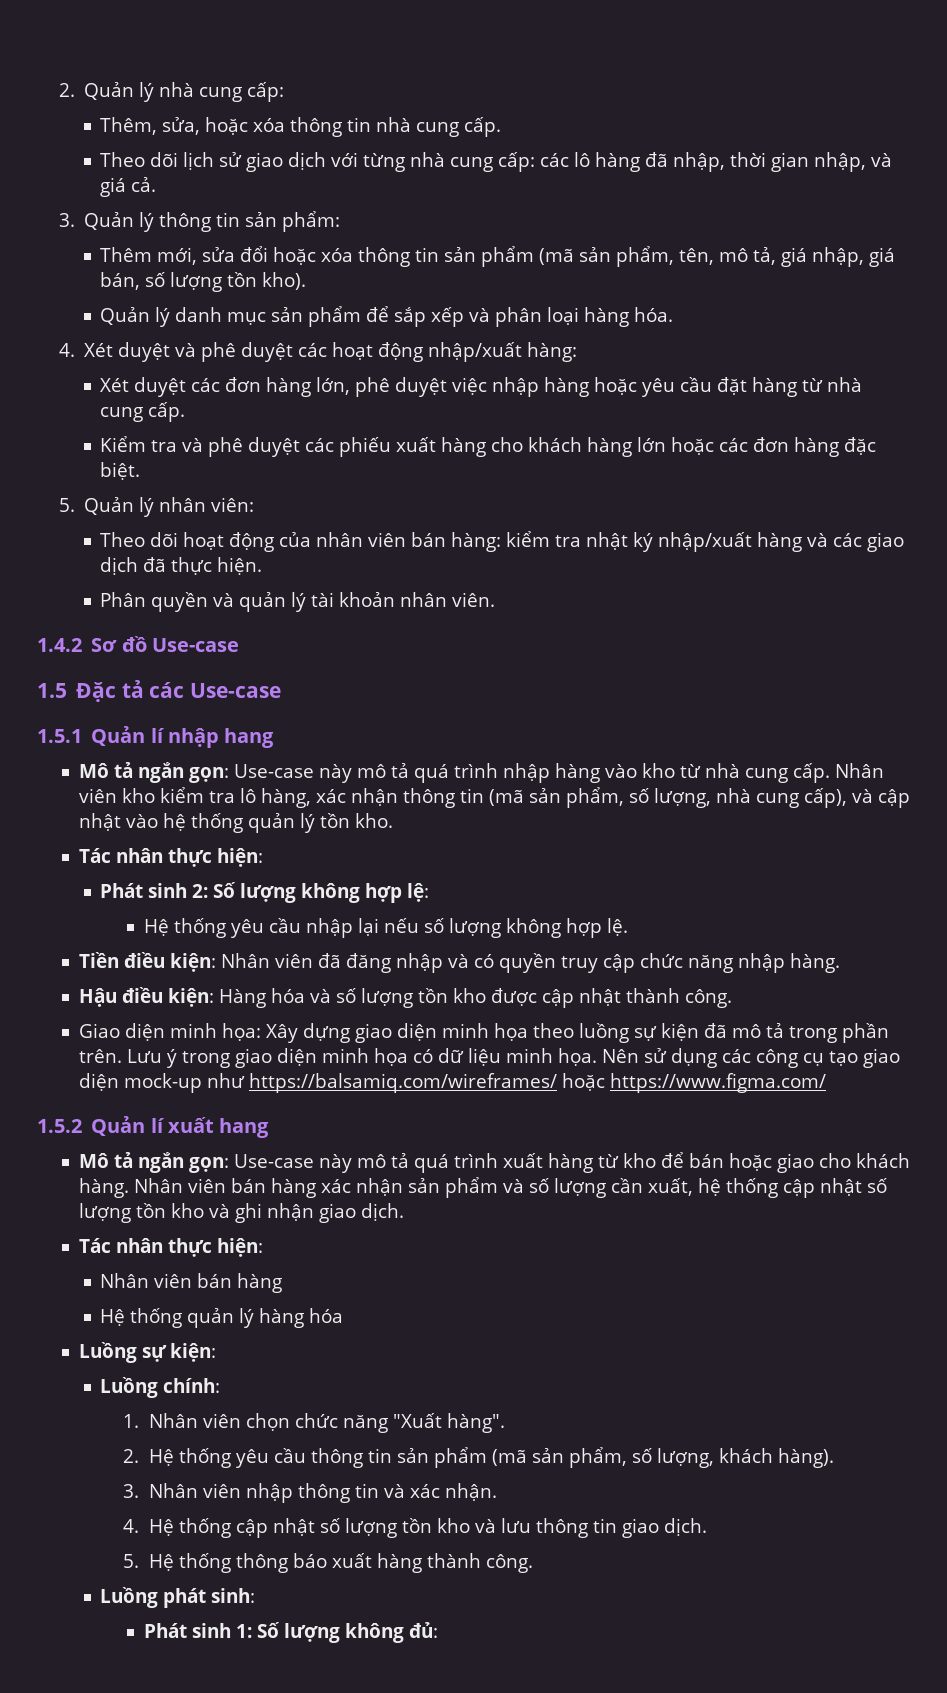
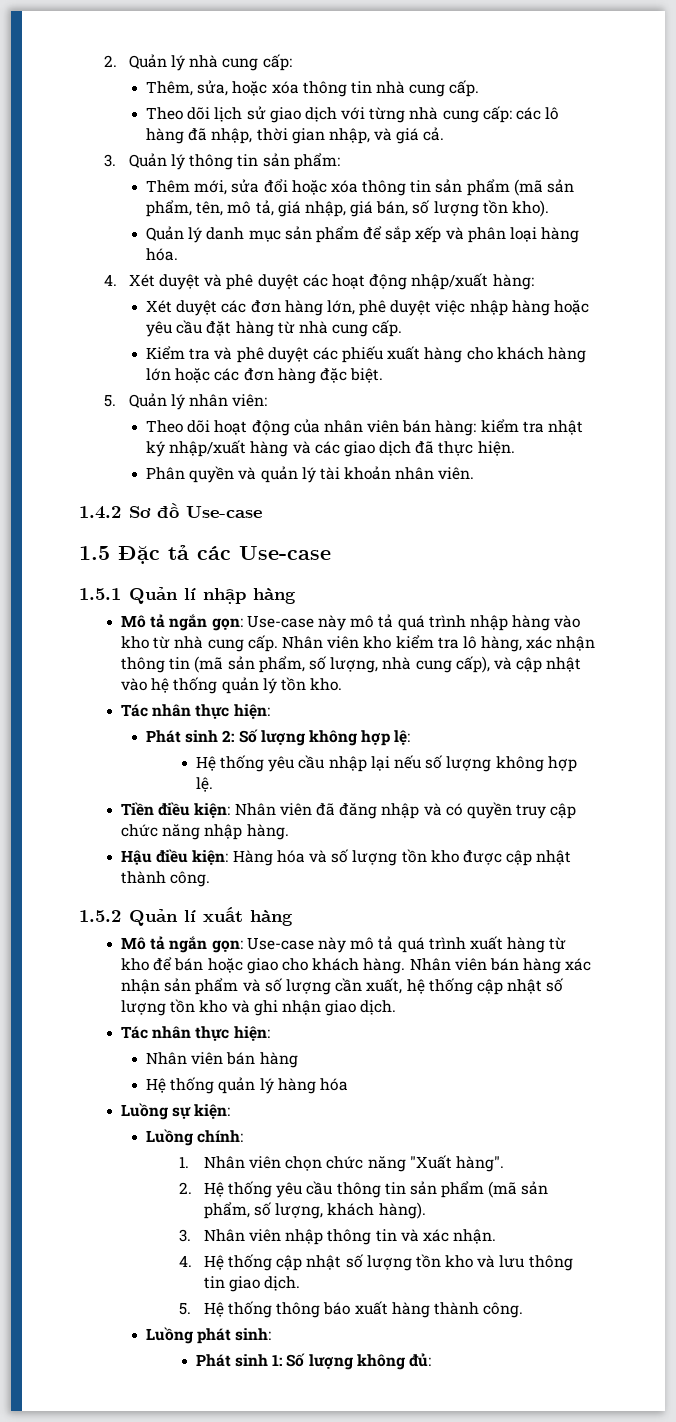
- 1.5.1 Quản lí nhập hang
+ 1.5.1 Quản lí nhập hàng
- Giao diện minh họa: Xây dựng giao diện minh họa theo luồng sự kiện đã mô tả trong phần trên. Lưu ý trong giao diện minh họa có dữ liệu minh họa. Nên sử dụng các công cụ tạo giao diện mock-up như https://balsamiq.com/wireframes/ hoặc https://www.figma.com/
- 1.5.2 Quản lí xuất hang
+ 1.5.2 Quản lí xuất hàng

